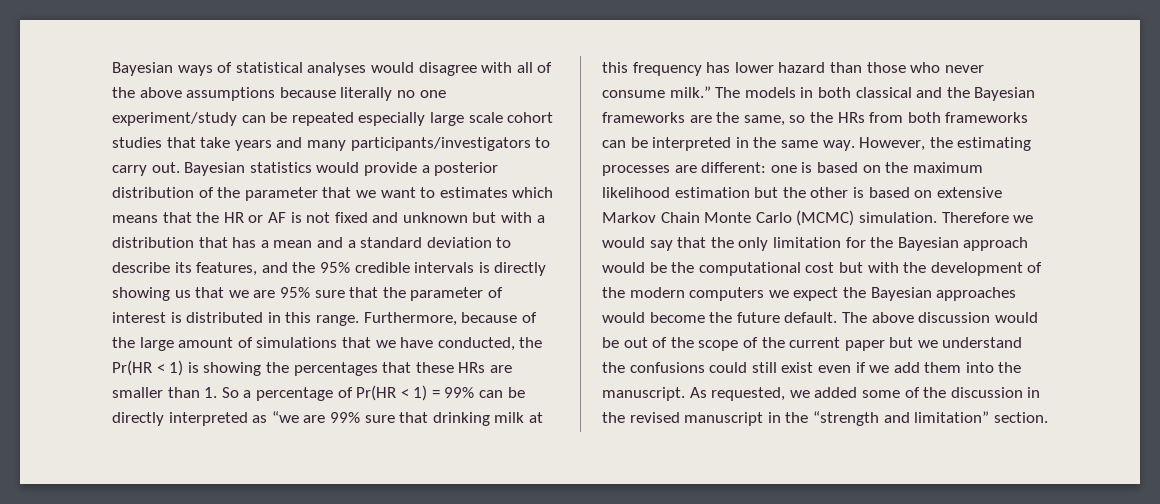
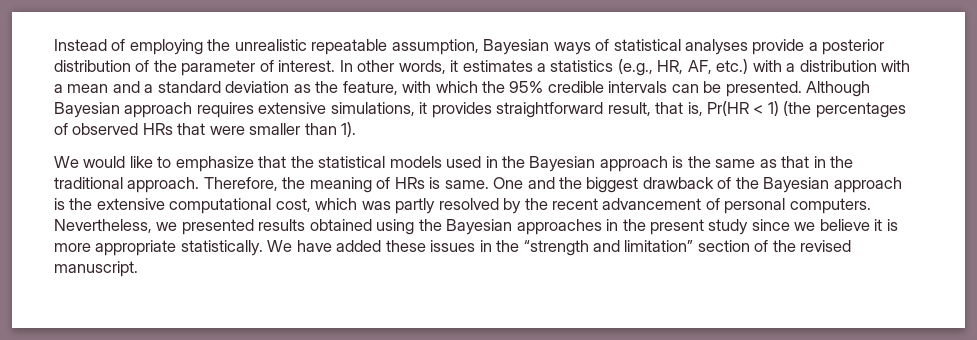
- Bayesian ways of statistical analyses would disagree with all of the above assumptions because literally no one experiment/study can be repeated especially large scale cohort studies that take years and many participants/investigators to carry out. Bayesian statistics would provide a posterior distribution of the parameter that we want to estimates which means that the HR or AF is not fixed and unknown but with a distribution that has a mean and a standard deviation to describe its features, and the 95% credible intervals is directly showing us that we are 95% sure that the parameter of interest is distributed in this range. Furthermore, because of the large amount of simulations that we have conducted, the Pr(HR < 1) is showing the percentages that these HRs are smaller than 1. So a percentage of Pr(HR < 1) = 99% can be directly interpreted as “we are 99% sure that drinking milk at this frequency has lower hazard than those who never consume milk.” The models in both classical and the Bayesian frameworks are the same, so the HRs from both frameworks can be interpreted in the same way. However, the estimating processes are different: one is based on the maximum likelihood estimation but the other is based on extensive Markov Chain Monte Carlo (MCMC) simulation. Therefore we would say that the only limitation for the Bayesian approach would be the computational cost but with the development of the modern computers we expect the Bayesian approaches would become the future default. The above discussion would be out of the scope of the current paper but we understand the confusions could still exist even if we add them into the manuscript. As requested, we added some of the discussion in the revised manuscript in the “strength and limitation” section.
+ Instead of employing the unrealistic repeatable assumption, Bayesian ways of statistical analyses provide a posterior distribution of the parameter of interest. In other words, it estimates a statistics (e.g., HR, AF, etc.) with a distribution with a mean and a standard deviation as the feature, with which the 95% credible intervals can be presented. Although Bayesian approach requires extensive simulations, it provides straightforward result, that is, Pr(HR < 1) (the percentages of observed HRs that were smaller than 1).
+ We would like to emphasize that the statistical models used in the Bayesian approach is the same as that in the traditional approach. Therefore, the meaning of HRs is same. One and the biggest drawback of the Bayesian approach is the extensive computational cost, which was partly resolved by the recent advancement of personal computers. Nevertheless, we presented results obtained using the Bayesian approaches in the present study since we believe it is more appropriate statistically. We have added these issues in the “strength and limitation” section of the revised manuscript.

